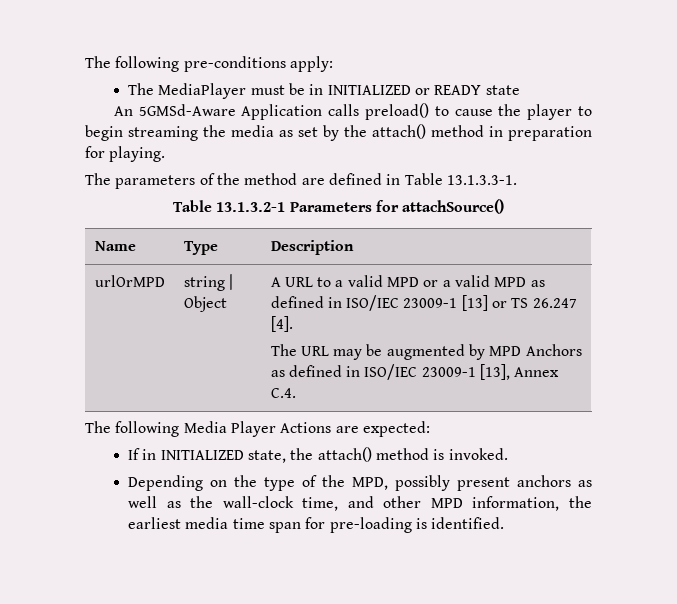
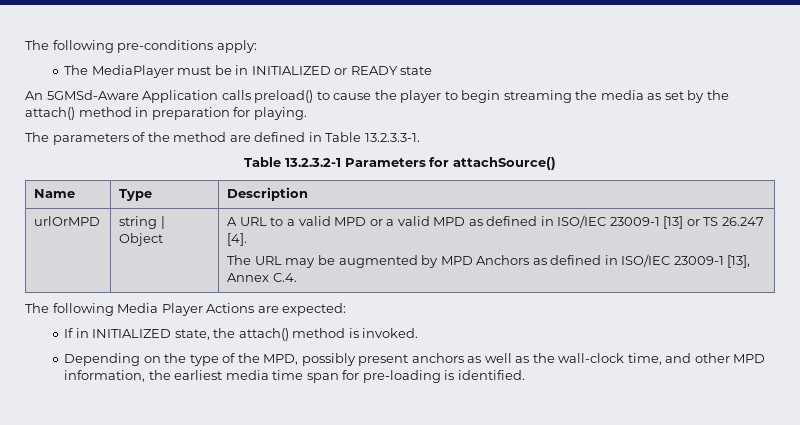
- The parameters of the method are defined in Table 13.1.3.3-1.
- Table 13.1.3.2-1 Parameters for attachSource()
+ The parameters of the method are defined in Table 13.2.3.3-1.
+ Table 13.2.3.2-1 Parameters for attachSource()

